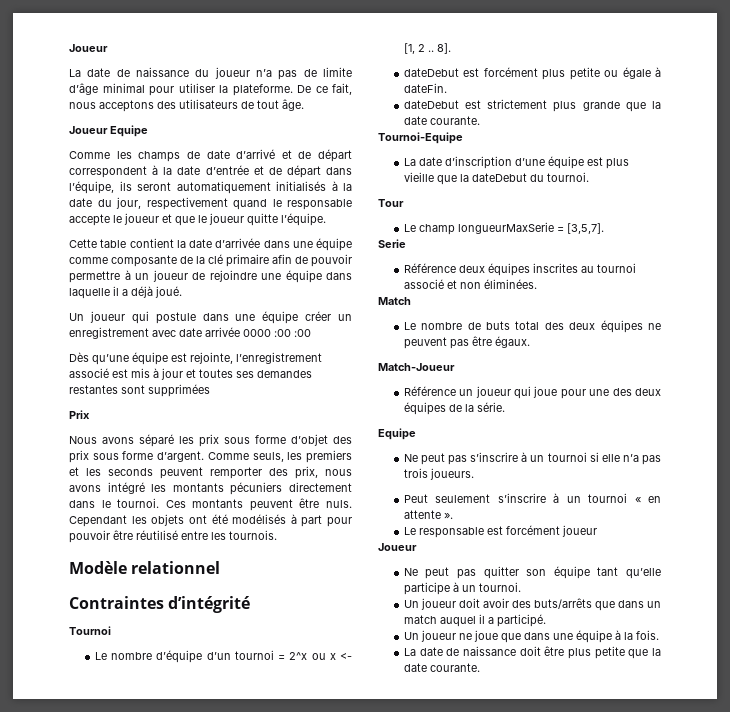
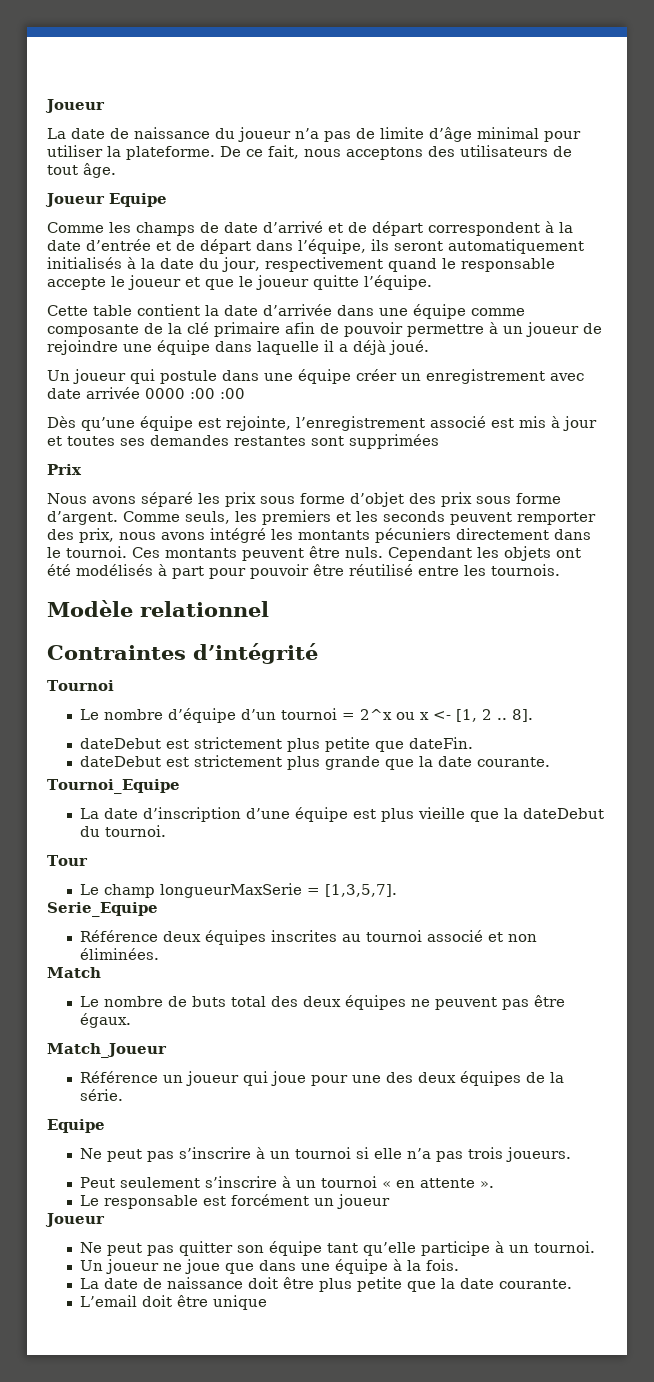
- dateDebut est forcément plus petite ou égale à dateFin.
+ dateDebut est strictement plus petite que dateFin.
- Tournoi-Equipe
+ Tournoi_Equipe
- Le champ longueurMaxSerie = [3,5,7].
- Serie
+ Le champ longueurMaxSerie = [1,3,5,7].
+ Serie_Equipe
- Match-Joueur
+ Match_Joueur
- Le responsable est forcément joueur
+ Le responsable est forcément un joueur
- Un joueur doit avoir des buts/arrêts que dans un match auquel il a participé.
+ L’email doit être unique

